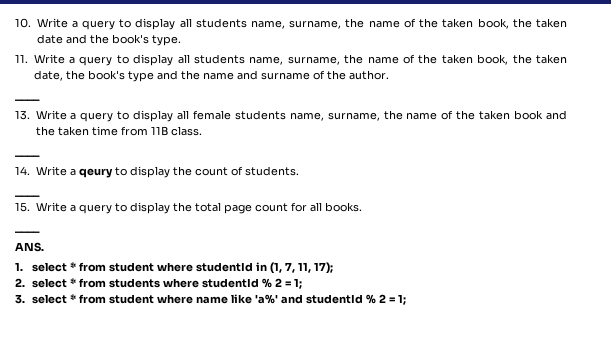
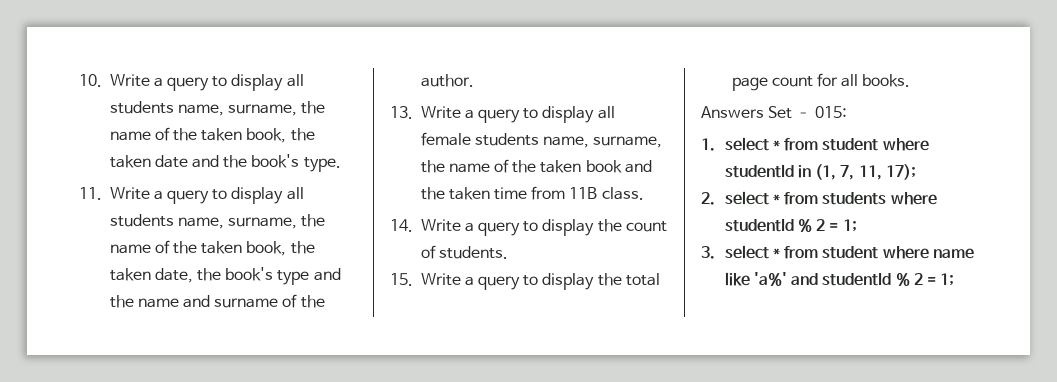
  11. Write a query to display all students name, surname, the name of the taken book, the taken date, the book's type and the name and surname of the author.
- ____
  13. Write a query to display all female students name, surname, the name of the taken book and the taken time from 11B class.
- ____
- 14. Write a qeury to display the count of students.
- ____
+ 14. Write a query to display the count of students.
  15. Write a query to display the total page count for all books.
- ____
- ANS.
+ Answers Set – 015:

